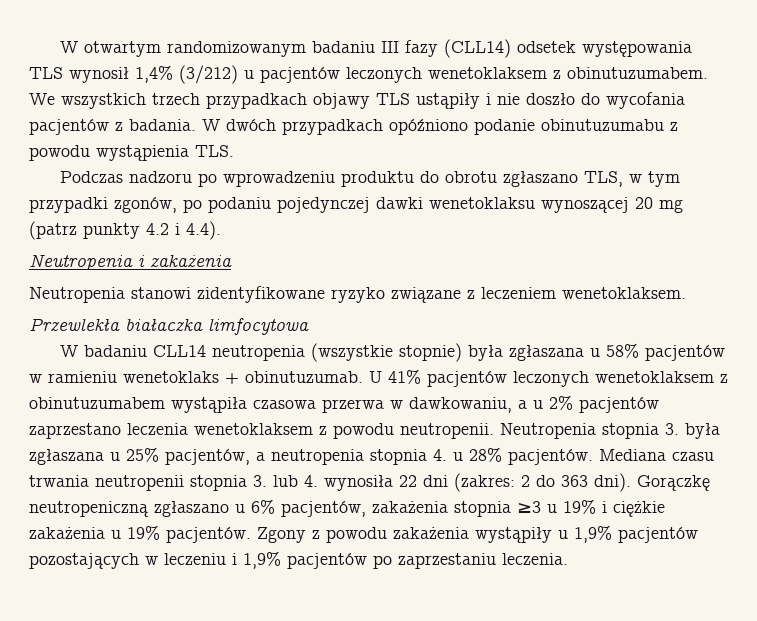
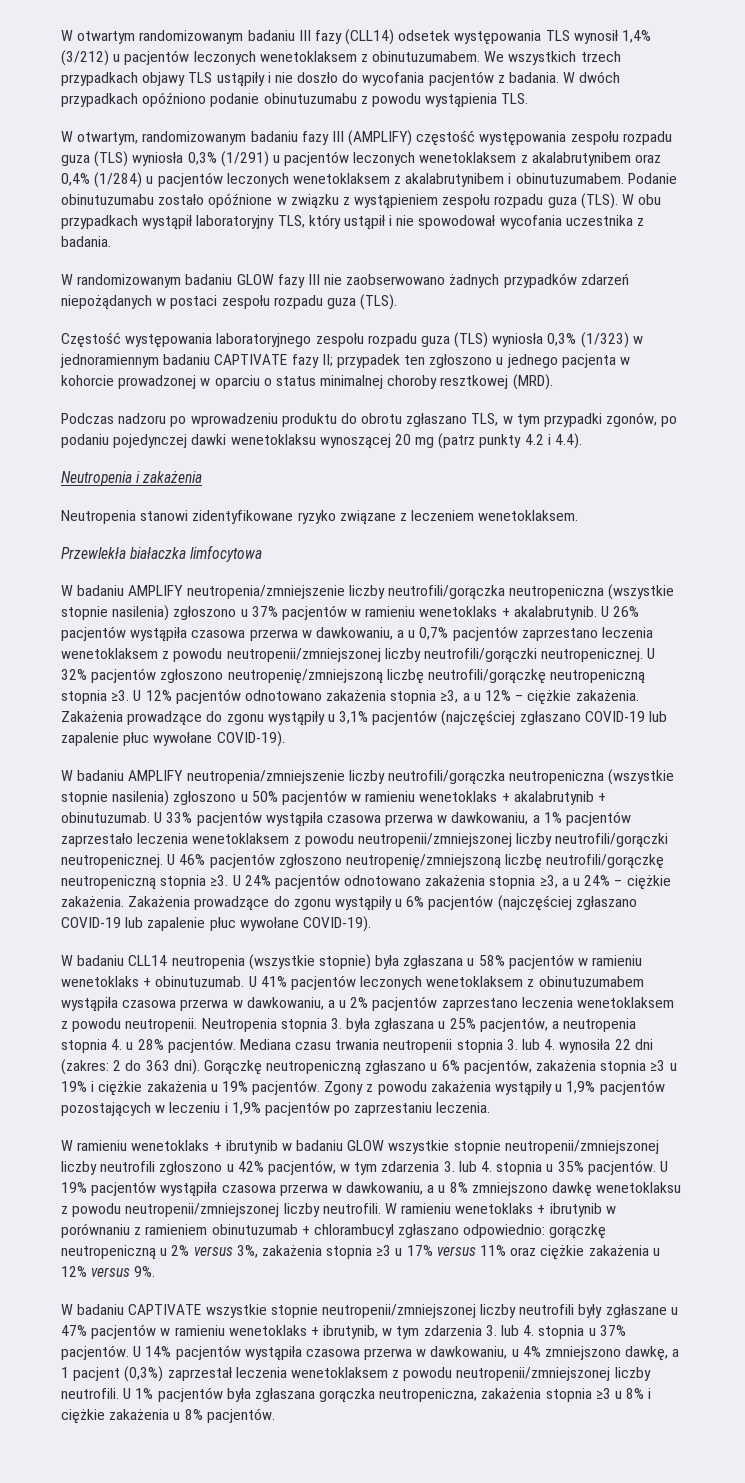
+ W otwartym, randomizowanym badaniu fazy III (AMPLIFY) częstość występowania zespołu rozpadu guza (TLS) wyniosła 0,3% (1/291) u pacjentów leczonych wenetoklaksem z akalabrutynibem oraz 0,4% (1/284) u pacjentów leczonych wenetoklaksem z akalabrutynibem i obinutuzumabem. Podanie obinutuzumabu zostało opóźnione w związku z wystąpieniem zespołu rozpadu guza (TLS). W obu przypadkach wystąpił laboratoryjny TLS, który ustąpił i nie spowodował wycofania uczestnika z badania.
+ W randomizowanym badaniu GLOW fazy III nie zaobserwowano żadnych przypadków zdarzeń niepożądanych w postaci zespołu rozpadu guza (TLS).
+ Częstość występowania laboratoryjnego zespołu rozpadu guza (TLS) wyniosła 0,3% (1/323) w jednoramiennym badaniu CAPTIVATE fazy II; przypadek ten zgłoszono u jednego pacjenta w kohorcie prowadzonej w oparciu o status minimalnej choroby resztkowej (MRD).
+ W badaniu AMPLIFY neutropenia/zmniejszenie liczby neutrofili/gorączka neutropeniczna (wszystkie stopnie nasilenia) zgłoszono u 37% pacjentów w ramieniu wenetoklaks + akalabrutynib. U 26% pacjentów wystąpiła czasowa przerwa w dawkowaniu, a u 0,7% pacjentów zaprzestano leczenia wenetoklaksem z powodu neutropenii/zmniejszonej liczby neutrofili/gorączki neutropenicznej. U 32% pacjentów zgłoszono neutropenię/zmniejszoną liczbę neutrofili/gorączkę neutropeniczną stopnia ≥3. U 12% pacjentów odnotowano zakażenia stopnia ≥3, a u 12% – ciężkie zakażenia. Zakażenia prowadzące do zgonu wystąpiły u 3,1% pacjentów (najczęściej zgłaszano COVID-19 lub zapalenie płuc wywołane COVID-19).
+ W badaniu AMPLIFY neutropenia/zmniejszenie liczby neutrofili/gorączka neutropeniczna (wszystkie stopnie nasilenia) zgłoszono u 50% pacjentów w ramieniu wenetoklaks + akalabrutynib + obinutuzumab. U 33% pacjentów wystąpiła czasowa przerwa w dawkowaniu, a 1% pacjentów zaprzestało leczenia wenetoklaksem z powodu neutropenii/zmniejszonej liczby neutrofili/gorączki neutropenicznej. U 46% pacjentów zgłoszono neutropenię/zmniejszoną liczbę neutrofili/gorączkę neutropeniczną stopnia ≥3. U 24% pacjentów odnotowano zakażenia stopnia ≥3, a u 24% – ciężkie zakażenia. Zakażenia prowadzące do zgonu wystąpiły u 6% pacjentów (najczęściej zgłaszano COVID-19 lub zapalenie płuc wywołane COVID-19).
+ W ramieniu wenetoklaks + ibrutynib w badaniu GLOW wszystkie stopnie neutropenii/zmniejszonej liczby neutrofili zgłoszono u 42% pacjentów, w tym zdarzenia 3. lub 4. stopnia u 35% pacjentów. U 19% pacjentów wystąpiła czasowa przerwa w dawkowaniu, a u 8% zmniejszono dawkę wenetoklaksu z powodu neutropenii/zmniejszonej liczby neutrofili. W ramieniu wenetoklaks + ibrutynib w porównaniu z ramieniem obinutuzumab + chlorambucyl zgłaszano odpowiednio: gorączkę neutropeniczną u 2% versus 3%, zakażenia stopnia ≥3 u 17% versus 11% oraz ciężkie zakażenia u 12% versus 9%.
+ W badaniu CAPTIVATE wszystkie stopnie neutropenii/zmniejszonej liczby neutrofili były zgłaszane u 47% pacjentów w ramieniu wenetoklaks + ibrutynib, w tym zdarzenia 3. lub 4. stopnia u 37% pacjentów. U 14% pacjentów wystąpiła czasowa przerwa w dawkowaniu, u 4% zmniejszono dawkę, a 1 pacjent (0,3%) zaprzestał leczenia wenetoklaksem z powodu neutropenii/zmniejszonej liczby neutrofili. U 1% pacjentów była zgłaszana gorączka neutropeniczna, zakażenia stopnia ≥3 u 8% i ciężkie zakażenia u 8% pacjentów.

